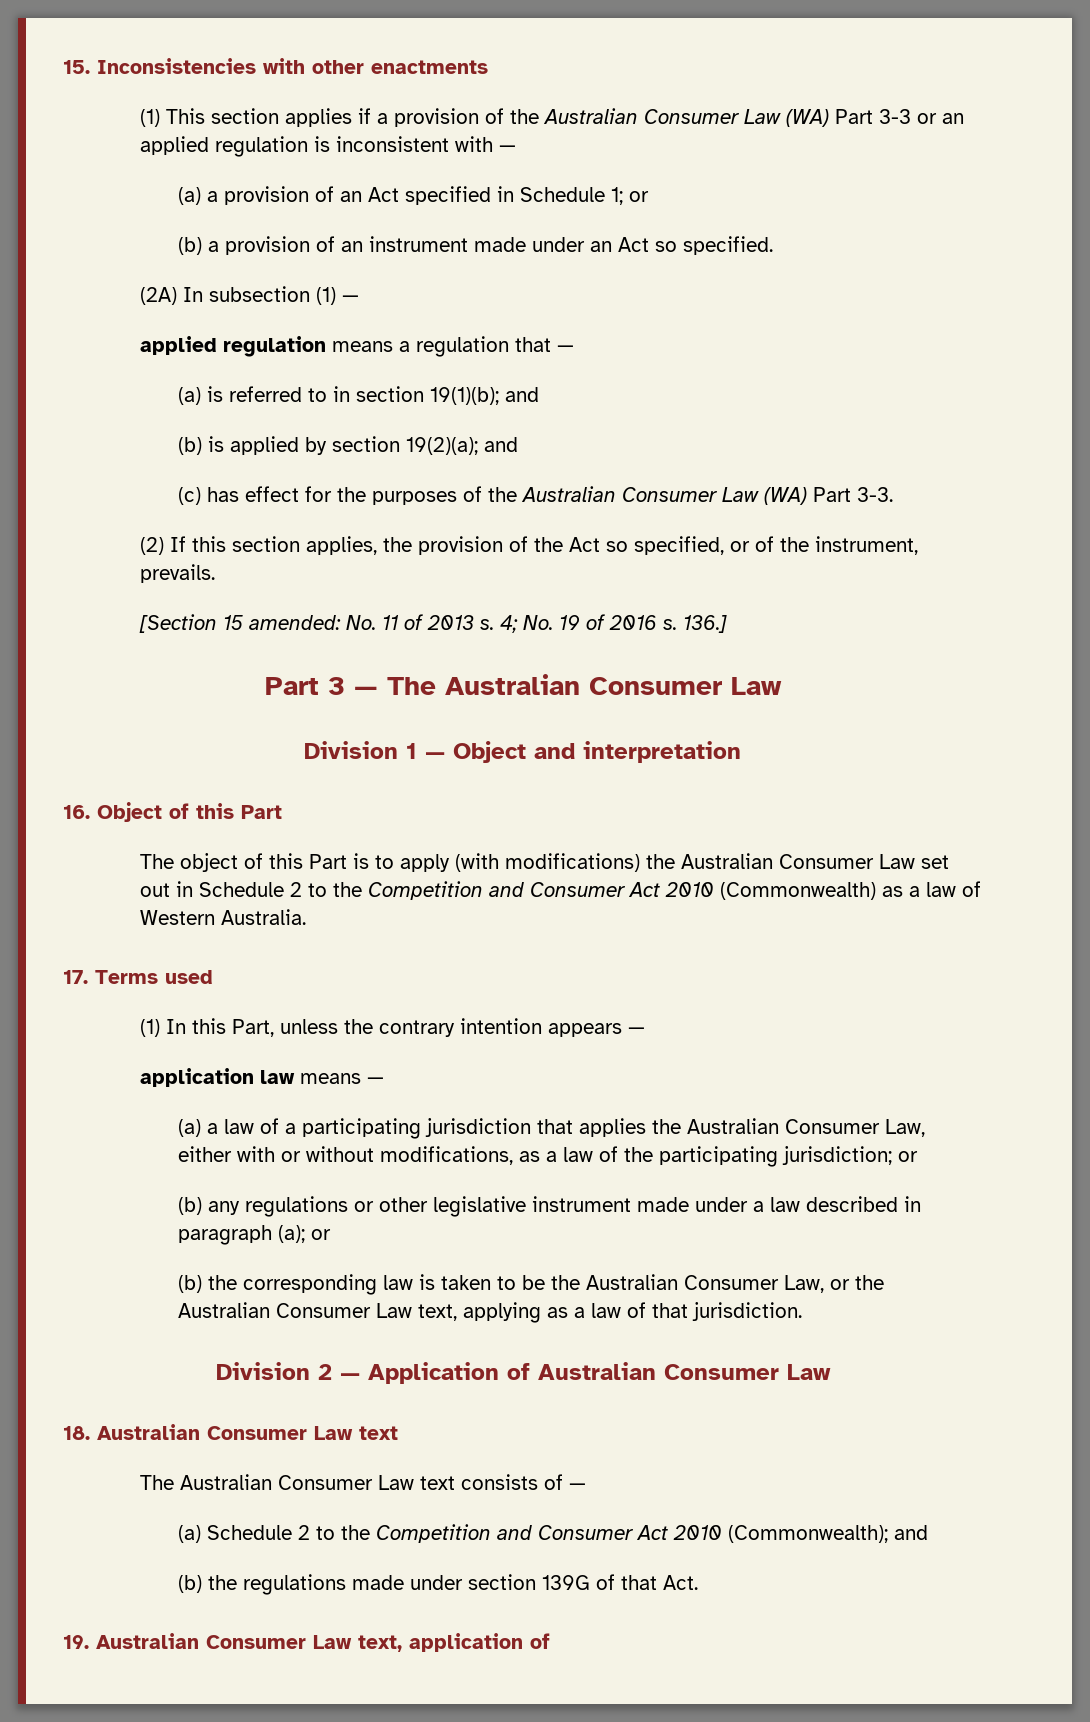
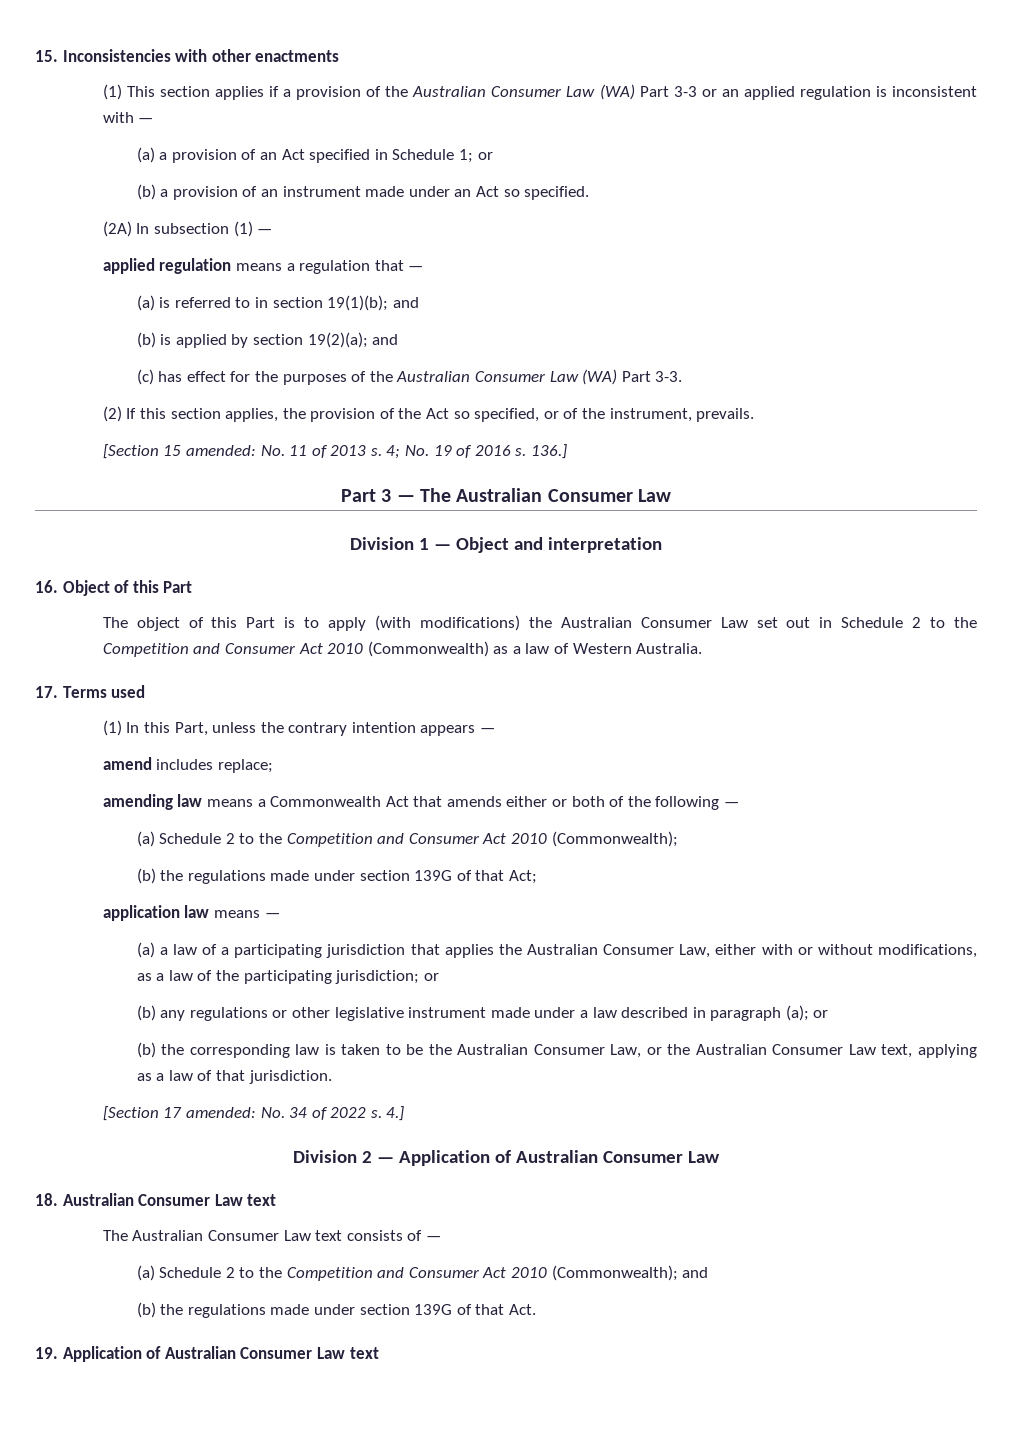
+ amend includes replace;
+ amending law means a Commonwealth Act that amends either or both of the following —
+ (a) Schedule 2 to the Competition and Consumer Act 2010 (Commonwealth);
+ (b) the regulations made under section 139G of that Act;
+ [Section 17 amended: No. 34 of 2022 s. 4.]
- 19. Australian Consumer Law text, application of
+ 19. Application of Australian Consumer Law text

